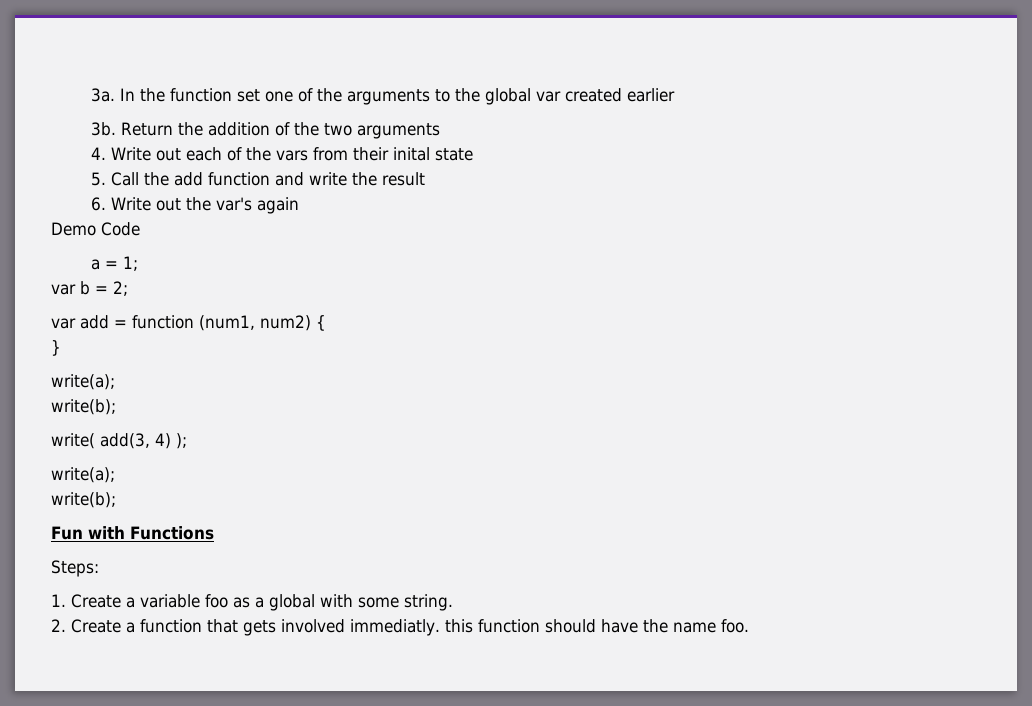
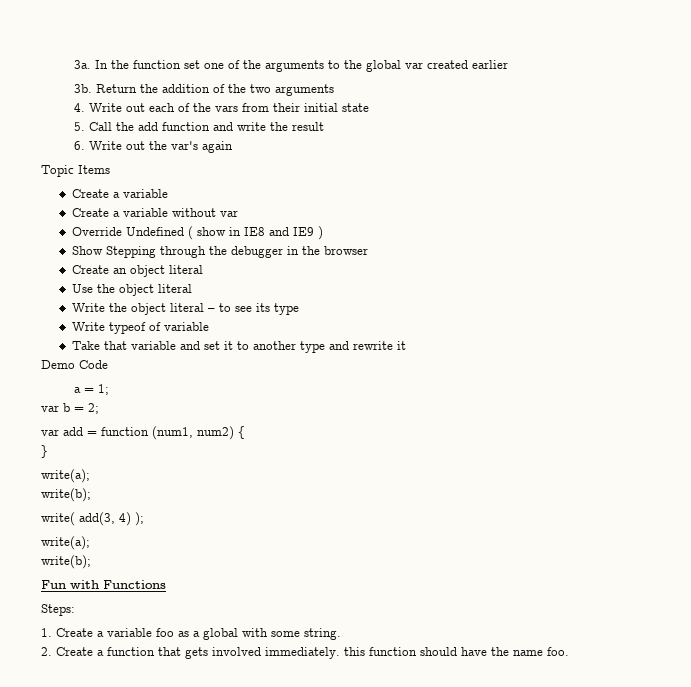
- 4. Write out each of the vars from their inital state
+ 4. Write out each of the vars from their initial state
+ Topic Items
+ Create a variable
+ Create a variable without var
+ Override Undefined ( show in IE8 and IE9 )
+ Show Stepping through the debugger in the browser
+ Create an object literal
+ Use the object literal
+ Write the object literal – to see its type
+ Write typeof of variable
+ Take that variable and set it to another type and rewrite it
- 2. Create a function that gets involved immediatly. this function should have the name foo.
+ 2. Create a function that gets involved immediately. this function should have the name foo.

